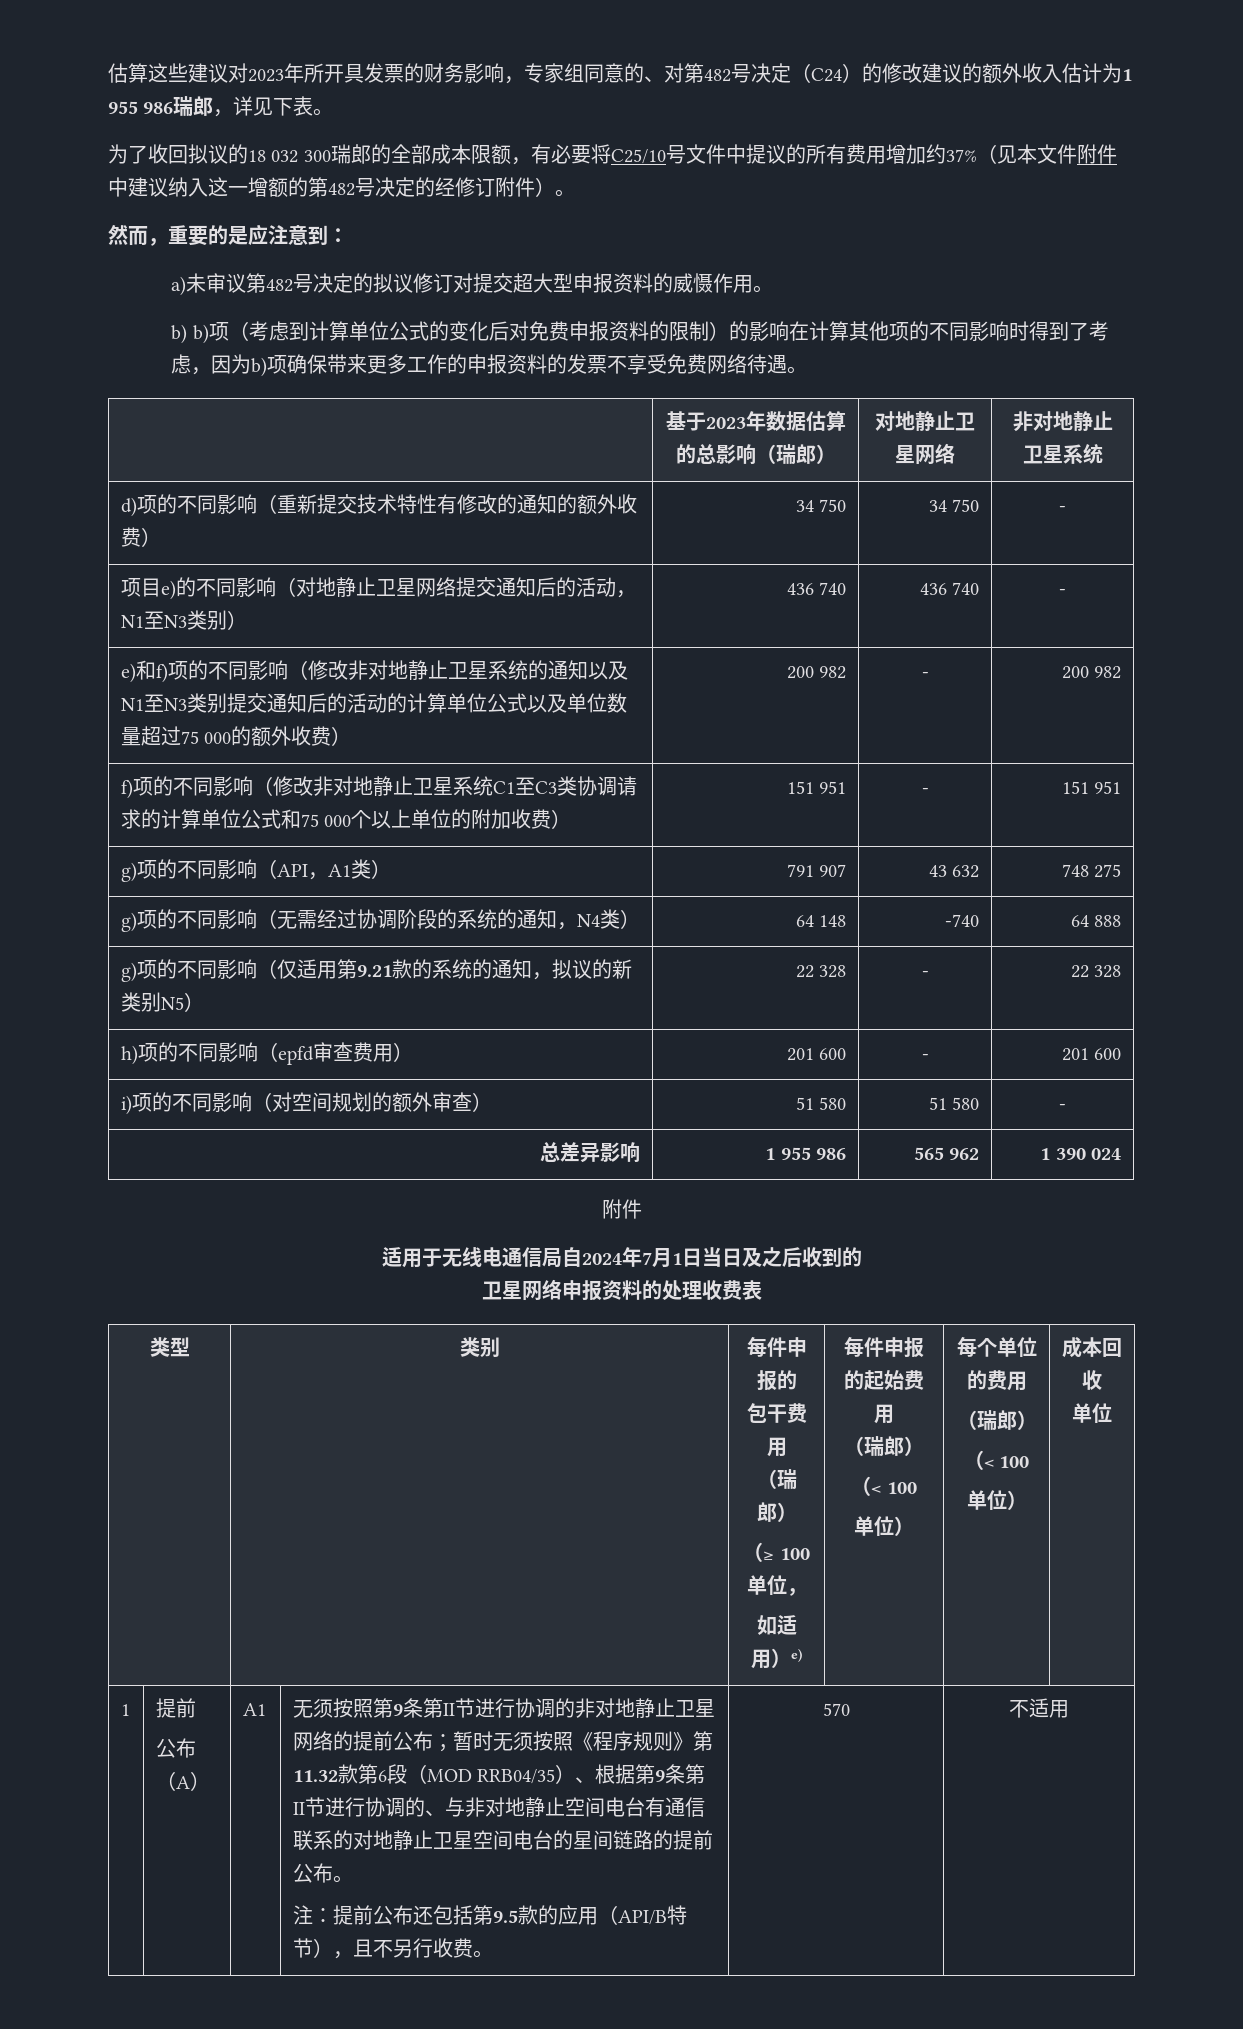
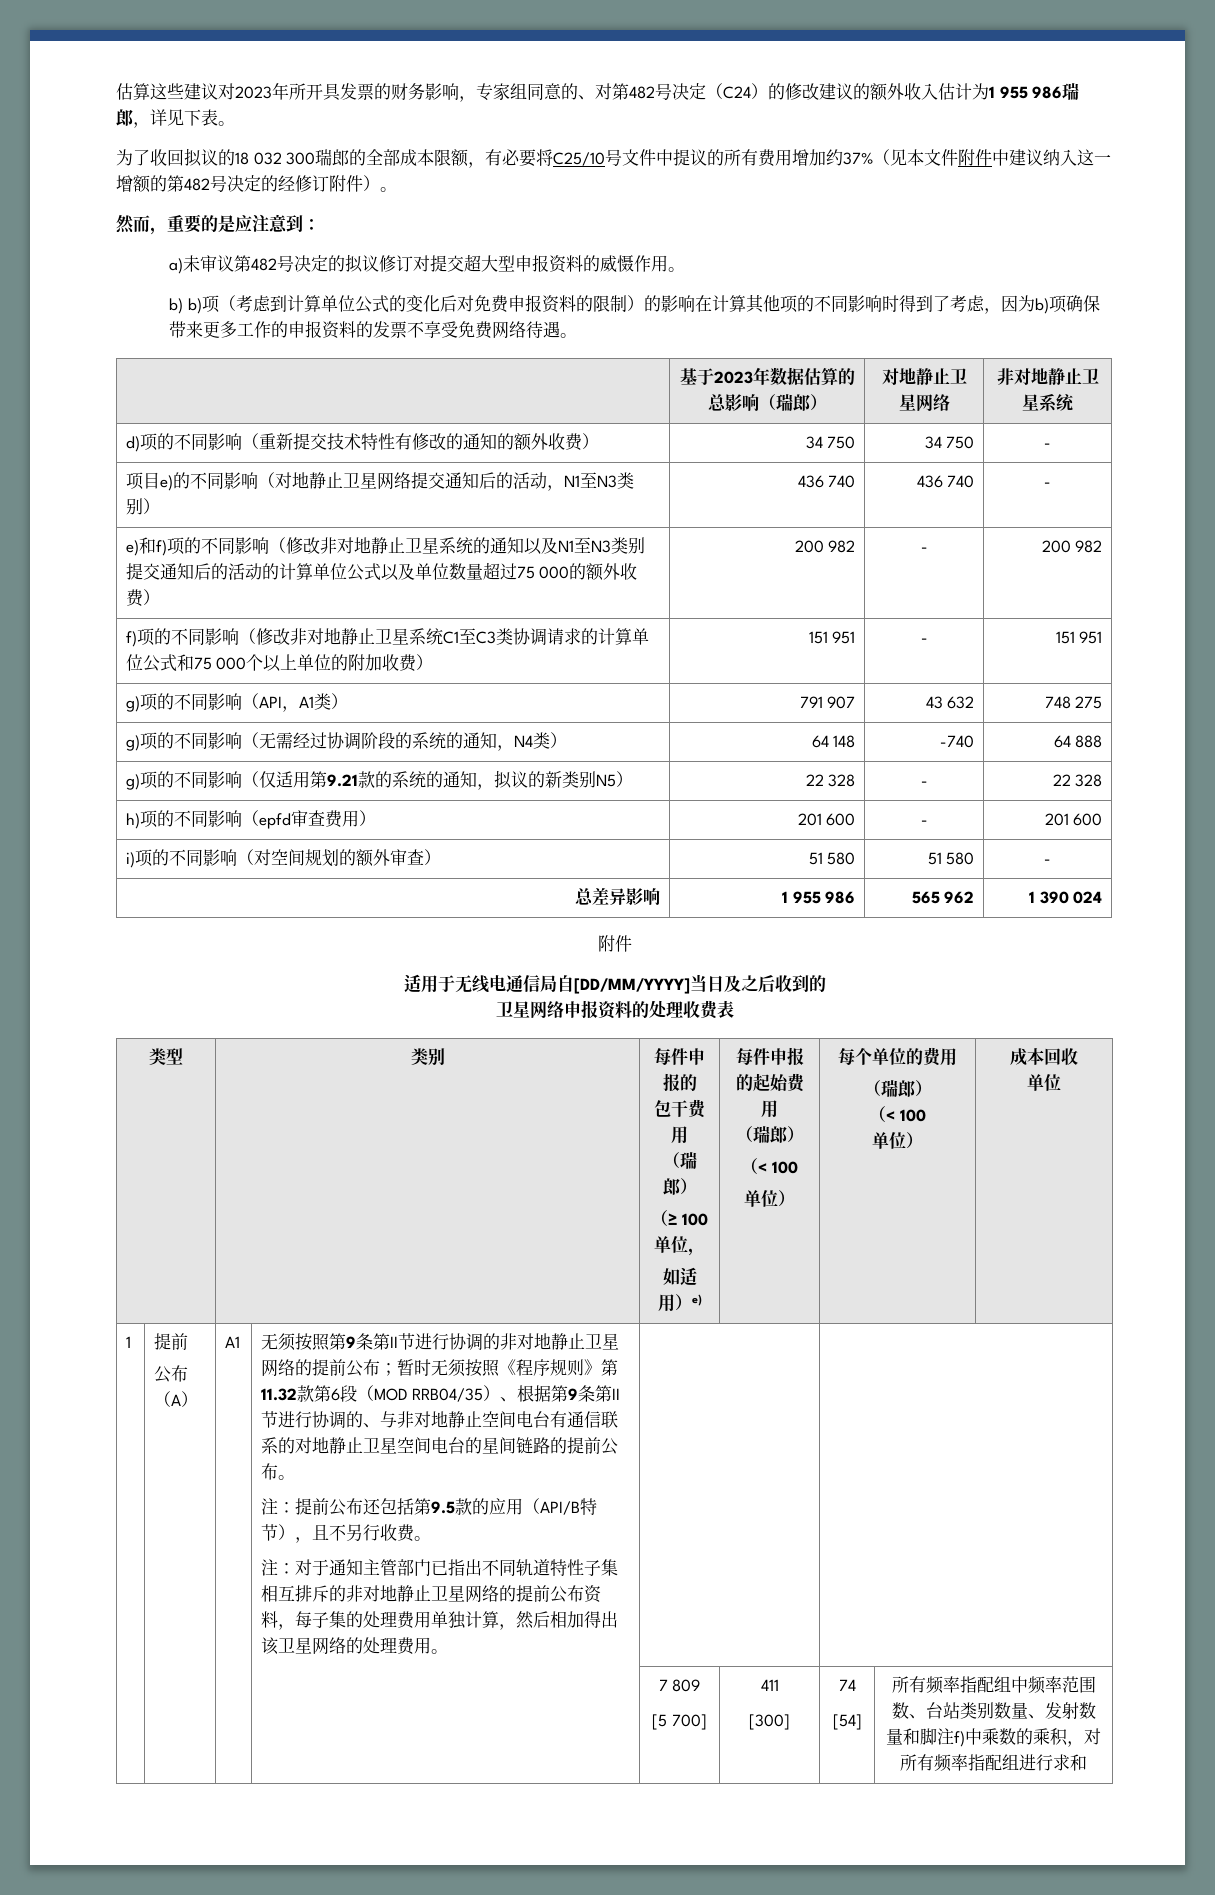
- 适用于无线电通信局自2024年7月1日当日及之后收到的
+ 适用于无线电通信局自[DD/MM/YYYY]当日及之后收到的
- 570 | 不适用
+ 注：对于通知主管部门已指出不同轨道特性子集相互排斥的非对地静止卫星网络的提前公布资料，每子集的处理费用单独计算，然后相加得出该卫星网络的处理费用。 | |
+ | | | | 7 809
+ [5 700] | 411
+ [300] | 74
+ [54] | 所有频率指配组中频率范围数、台站类别数量、发射数量和脚注f)中乘数的乘积，对所有频率指配组进行求和

